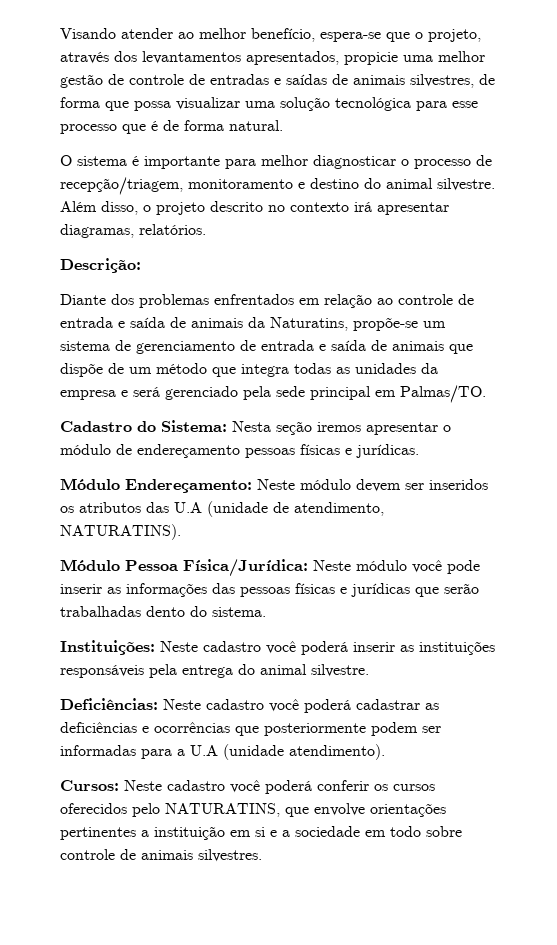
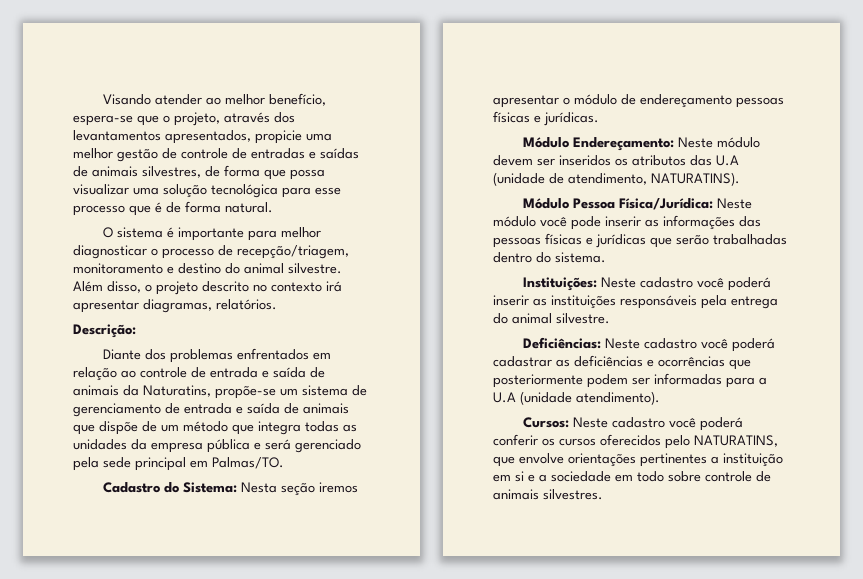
- Diante dos problemas enfrentados em relação ao controle de entrada e saída de animais da Naturatins, propõe-se um sistema de gerenciamento de entrada e saída de animais que dispõe de um método que integra todas as unidades da empresa e será gerenciado pela sede principal em Palmas/TO.
+ Diante dos problemas enfrentados em relação ao controle de entrada e saída de animais da Naturatins, propõe-se um sistema de gerenciamento de entrada e saída de animais que dispõe de um método que integra todas as unidades da empresa pública e será gerenciado pela sede principal em Palmas/TO.
- Módulo Pessoa Física/Jurídica: Neste módulo você pode inserir as informações das pessoas físicas e jurídicas que serão trabalhadas dento do sistema.
+ Módulo Pessoa Física/Jurídica: Neste módulo você pode inserir as informações das pessoas físicas e jurídicas que serão trabalhadas dentro do sistema.

